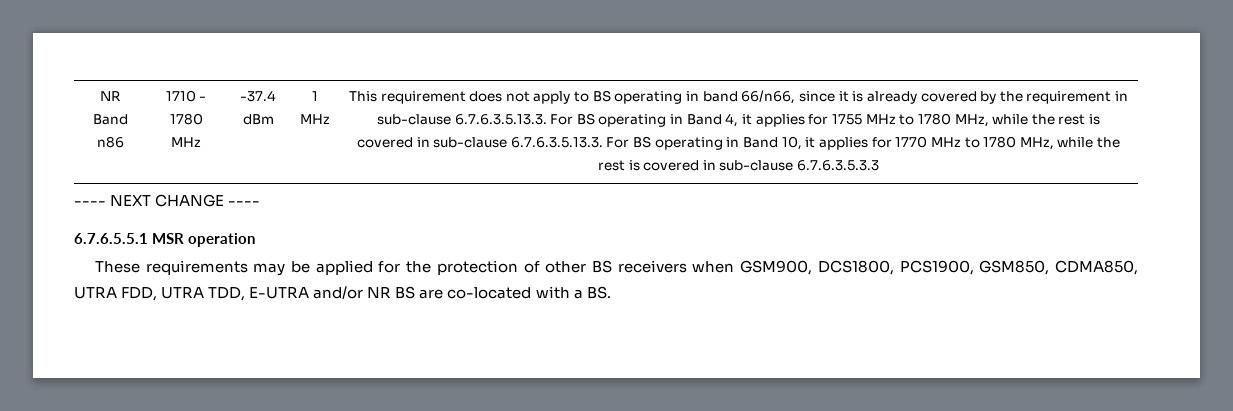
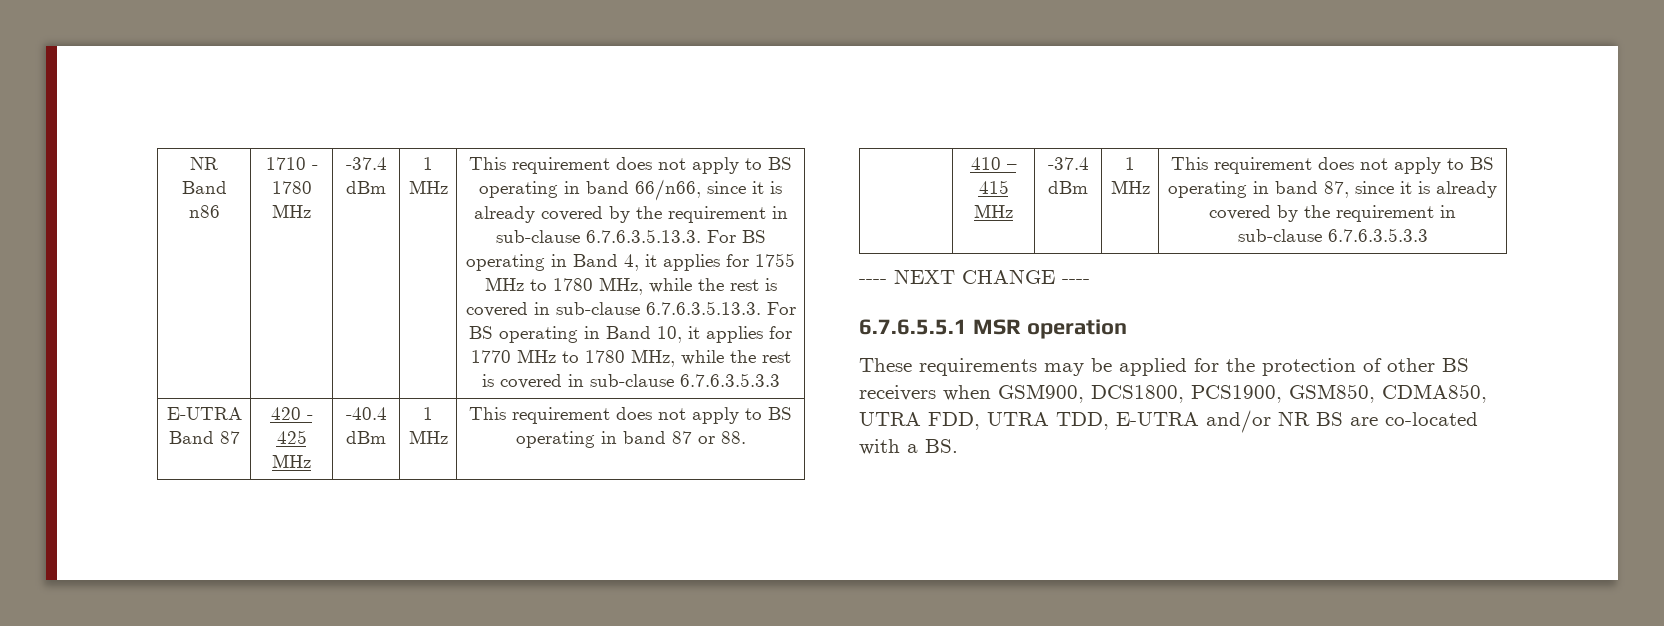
+ E-UTRA Band 87 | 420 - 425 MHz | -40.4 dBm | 1 MHz | This requirement does not apply to BS operating in band 87 or 88.
+ | 410 – 415 MHz | -37.4 dBm | 1 MHz | This requirement does not apply to BS operating in band 87, since it is already covered by the requirement in sub-clause 6.7.6.3.5.3.3

